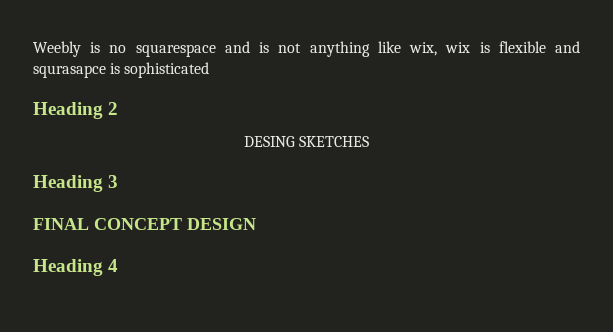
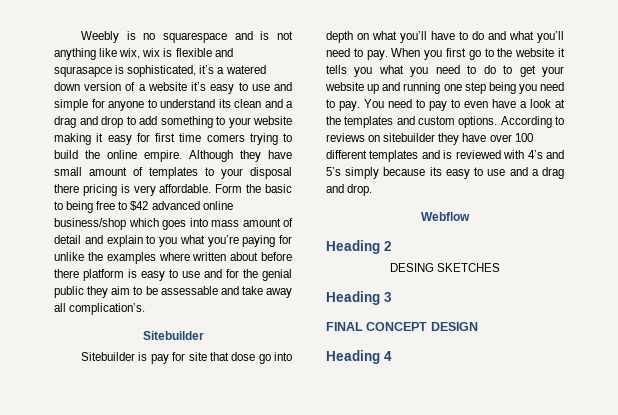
- Weebly is no squarespace and is not anything like wix, wix is flexible and squrasapce is sophisticated
+ Weebly is no squarespace and is not anything like wix, wix is flexible and squrasapce is sophisticated, it’s a watered down version of a website it’s easy to use and simple for anyone to understand its clean and a drag and drop to add something to your website making it easy for first time comers trying to build the online empire. Although they have small amount of templates to your disposal there pricing is very affordable. Form the basic to being free to $42 advanced online business/shop which goes into mass amount of detail and explain to you what you’re paying for unlike the examples where written about before there platform is easy to use and for the genial public they aim to be assessable and take away all complication’s.
+ Sitebuilder
+ Sitebuilder is pay for site that dose go into depth on what you’ll have to do and what you’ll need to pay. When you first go to the website it tells you what you need to do to get your website up and running one step being you need to pay. You need to pay to even have a look at the templates and custom options. According to reviews on sitebuilder they have over 100 different templates and is reviewed with 4’s and 5’s simply because its easy to use and a drag and drop.
+ Webflow

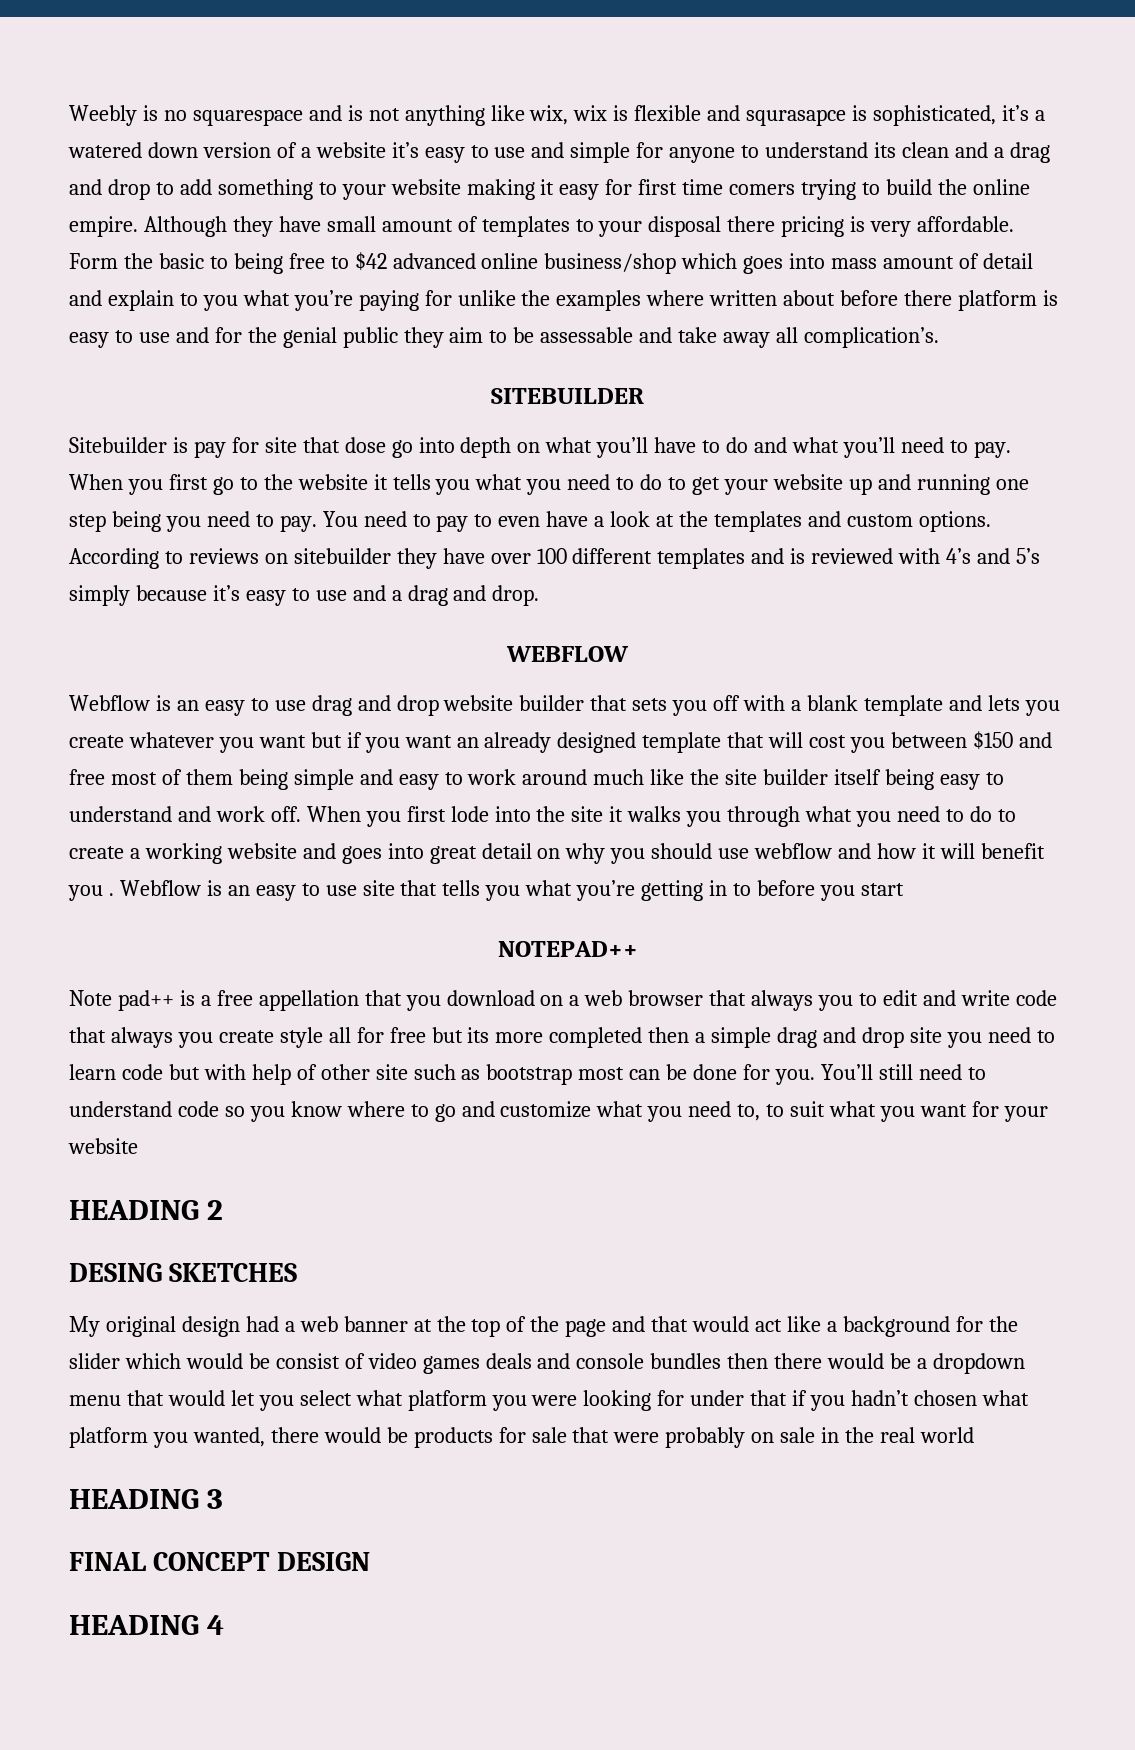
  Form the basic to being free to $42 advanced online business/shop which goes into mass amount of detail and explain to you what you’re paying for unlike the examples where written about before there platform is easy to use and for the genial public they aim to be assessable and take away all complication’s.
- Sitebuilder
+ SITEBUILDER
- According to reviews on sitebuilder they have over 100 different templates and is reviewed with 4’s and 5’s simply because its easy to use and a drag and drop.
+ According to reviews on sitebuilder they have over 100 different templates and is reviewed with 4’s and 5’s simply because it’s easy to use and a drag and drop.
- Webflow
- Heading 2
+ WEBFLOW
+ Webflow is an easy to use drag and drop website builder that sets you off with a blank template and lets you create whatever you want but if you want an already designed template that will cost you between $150 and free most of them being simple and easy to work around much like the site builder itself being easy to understand and work off. When you first lode into the site it walks you through what you need to do to create a working website and goes into great detail on why you should use webflow and how it will benefit you . Webflow is an easy to use site that tells you what you’re getting in to before you start
+ NOTEPAD++
+ Note pad++ is a free appellation that you download on a web browser that always you to edit and write code that always you create style all for free but its more completed then a simple drag and drop site you need to learn code but with help of other site such as bootstrap most can be done for you. You’ll still need to understand code so you know where to go and customize what you need to, to suit what you want for your website
+ HEADING 2
  DESING SKETCHES
- Heading 3
+ My original design had a web banner at the top of the page and that would act like a background for the slider which would be consist of video games deals and console bundles then there would be a dropdown menu that would let you select what platform you were looking for under that if you hadn’t chosen what platform you wanted, there would be products for sale that were probably on sale in the real world
+ HEADING 3
- Heading 4
+ HEADING 4

